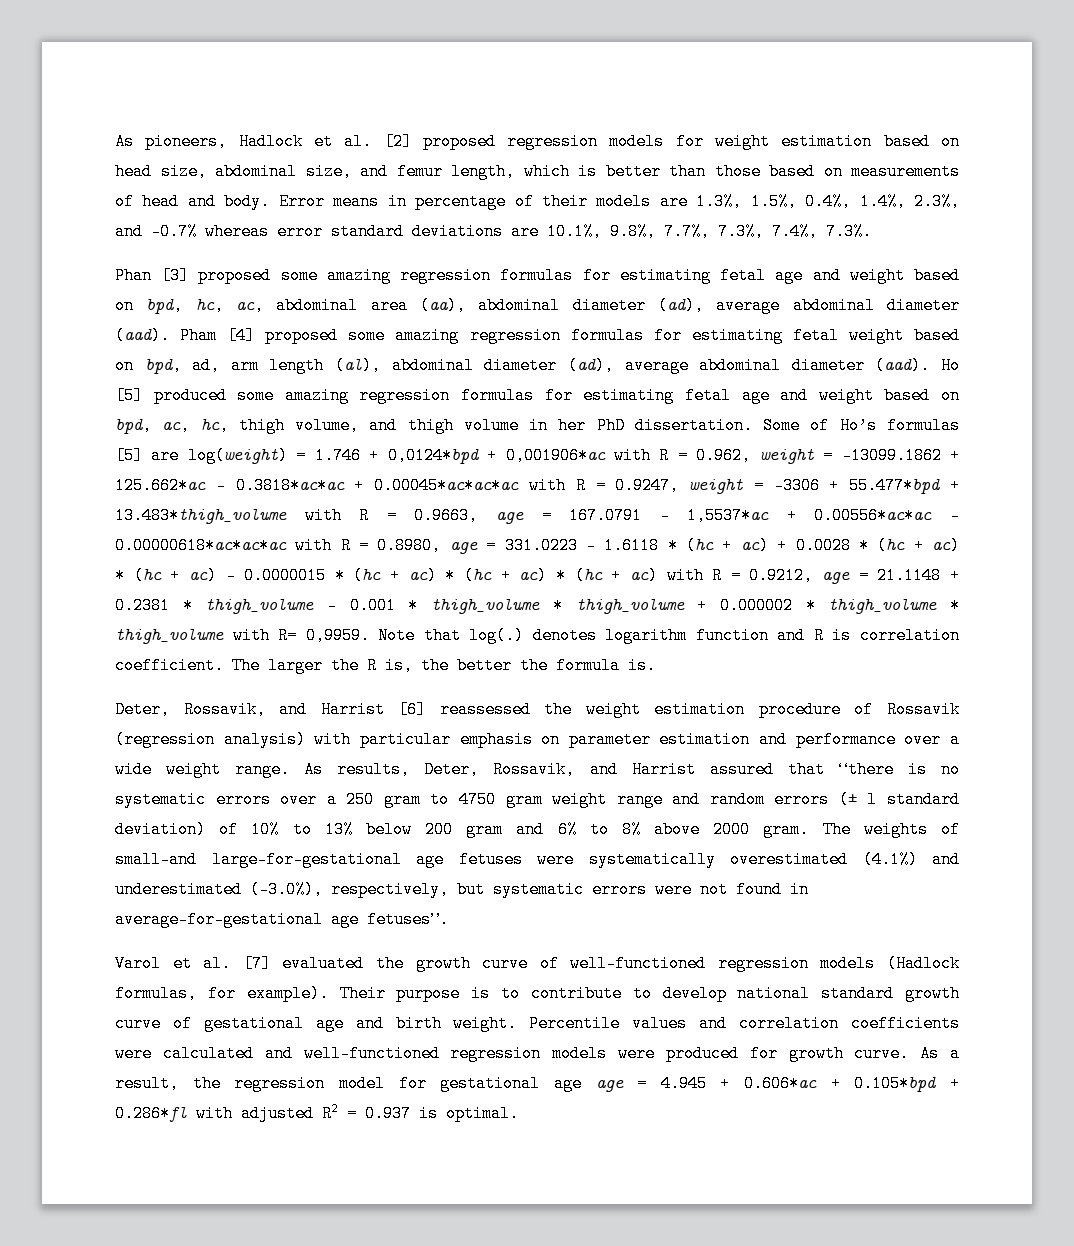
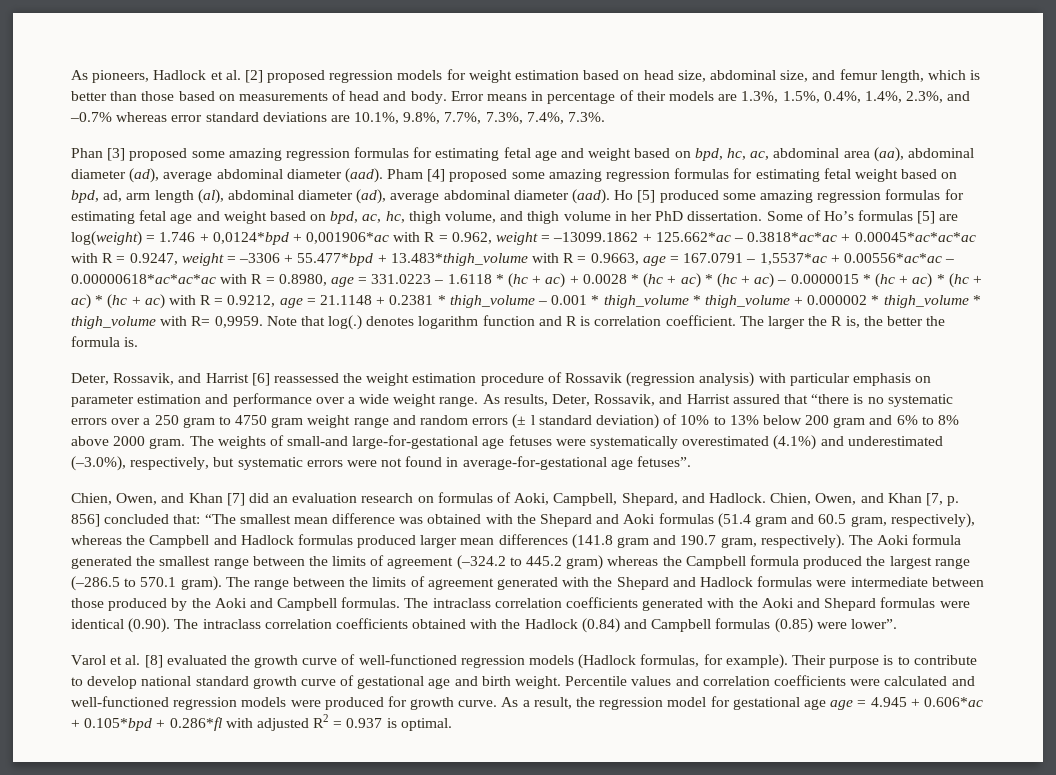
+ Chien, Owen, and Khan [7] did an evaluation research on formulas of Aoki, Campbell, Shepard, and Hadlock. Chien, Owen, and Khan [7, p. 856] concluded that: “The smallest mean difference was obtained with the Shepard and Aoki formulas (51.4 gram and 60.5 gram, respectively), whereas the Campbell and Hadlock formulas produced larger mean differences (141.8 gram and 190.7 gram, respectively). The Aoki formula generated the smallest range between the limits of agreement (–324.2 to 445.2 gram) whereas the Campbell formula produced the largest range (–286.5 to 570.1 gram). The range between the limits of agreement generated with the Shepard and Hadlock formulas were intermediate between those produced by the Aoki and Campbell formulas. The intraclass correlation coefficients generated with the Aoki and Shepard formulas were identical (0.90). The intraclass correlation coefficients obtained with the Hadlock (0.84) and Campbell formulas (0.85) were lower”.
- Varol et al. [7] evaluated the growth curve of well-functioned regression models (Hadlock formulas, for example).
+ Varol et al. [8] evaluated the growth curve of well-functioned regression models (Hadlock formulas, for example).

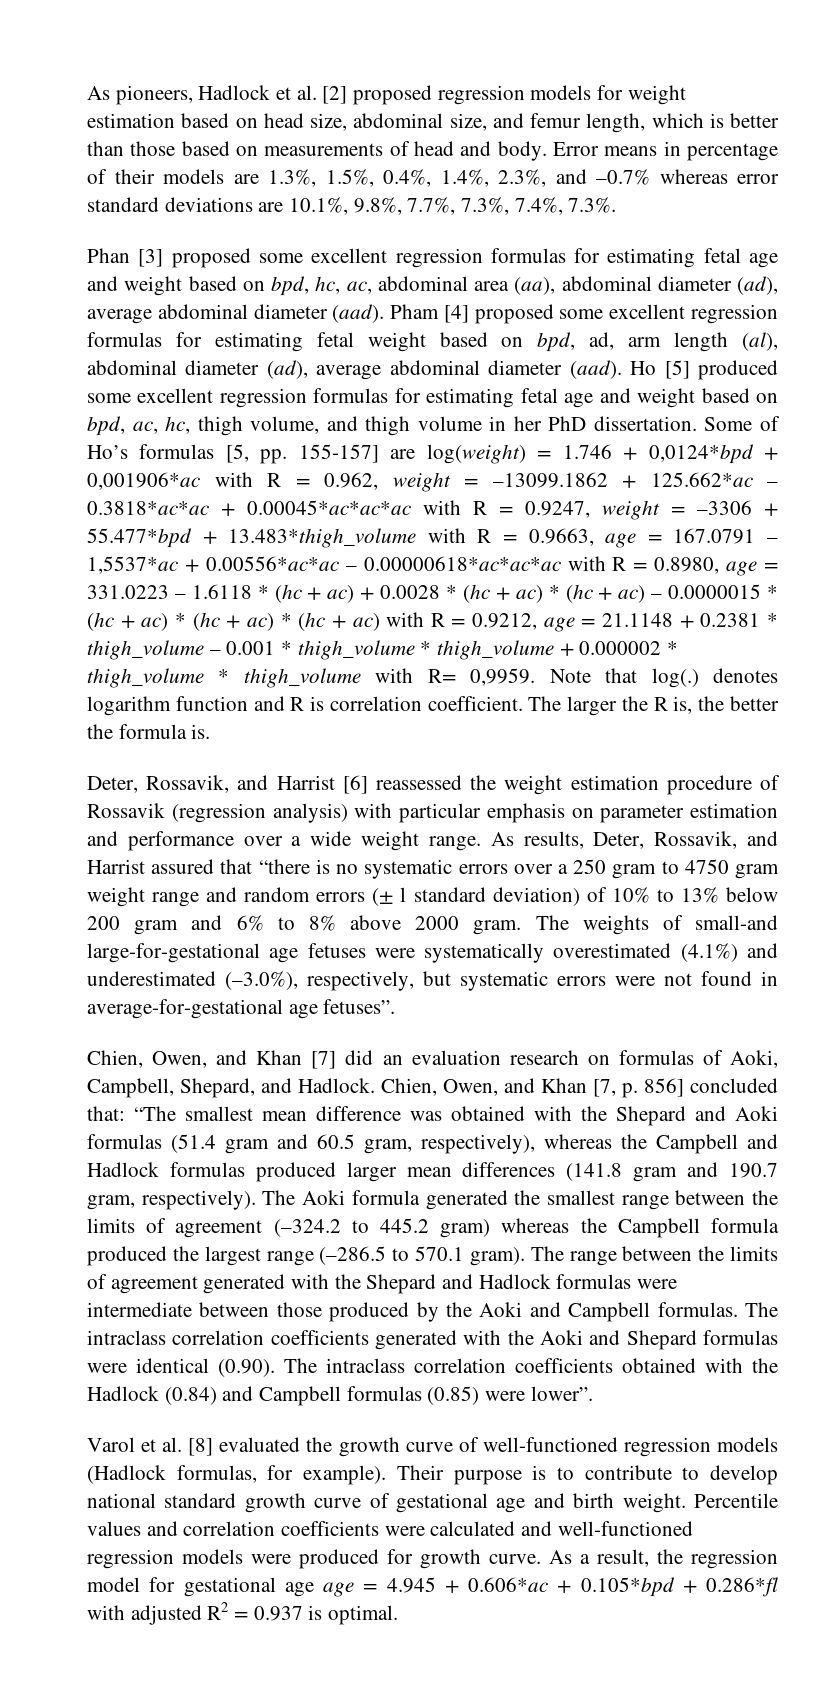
- Phan [3] proposed some amazing regression formulas for estimating fetal age and weight based on bpd, hc, ac, abdominal area (aa), abdominal diameter (ad), average abdominal diameter (aad).
+ Phan [3] proposed some excellent regression formulas for estimating fetal age and weight based on bpd, hc, ac, abdominal area (aa), abdominal diameter (ad), average abdominal diameter (aad).
- Pham [4] proposed some amazing regression formulas for estimating fetal weight based on bpd, ad, arm length (al), abdominal diameter (ad), average abdominal diameter (aad).
+ Pham [4] proposed some excellent regression formulas for estimating fetal weight based on bpd, ad, arm length (al), abdominal diameter (ad), average abdominal diameter (aad).
- Ho [5] produced some amazing regression formulas for estimating fetal age and weight based on bpd, ac, hc, thigh volume, and thigh volume in her PhD dissertation.
+ Ho [5] produced some excellent regression formulas for estimating fetal age and weight based on bpd, ac, hc, thigh volume, and thigh volume in her PhD dissertation.
- Some of Ho’s formulas [5] are log(weight) = 1.746 + 0,0124*bpd + 0,001906*ac with R = 0.962, weight = –13099.1862 + 125.662*ac – 0.3818*ac*ac + 0.00045*ac*ac*ac with R = 0.9247, weight = –3306 + 55.477*bpd + 13.483*thigh_volume with R = 0.9663, age = 167.0791 – 1,5537*ac + 0.00556*ac*ac – 0.00000618*ac*ac*ac with R = 0.8980, age = 331.0223 – 1.6118 * (hc + ac) + 0.0028 * (hc + ac) * (hc + ac) – 0.0000015 * (hc + ac) * (hc + ac) * (hc + ac) with R = 0.9212, age = 21.1148 + 0.2381 * thigh_volume – 0.001 * thigh_volume * thigh_volume + 0.000002 * thigh_volume * thigh_volume with R= 0,9959.
+ Some of Ho’s formulas [5, pp. 155-157] are log(weight) = 1.746 + 0,0124*bpd + 0,001906*ac with R = 0.962, weight = –13099.1862 + 125.662*ac – 0.3818*ac*ac + 0.00045*ac*ac*ac with R = 0.9247, weight = –3306 + 55.477*bpd + 13.483*thigh_volume with R = 0.9663, age = 167.0791 – 1,5537*ac + 0.00556*ac*ac – 0.00000618*ac*ac*ac with R = 0.8980, age = 331.0223 – 1.6118 * (hc + ac) + 0.0028 * (hc + ac) * (hc + ac) – 0.0000015 * (hc + ac) * (hc + ac) * (hc + ac) with R = 0.9212, age = 21.1148 + 0.2381 * thigh_volume – 0.001 * thigh_volume * thigh_volume + 0.000002 * thigh_volume * thigh_volume with R= 0,9959.

